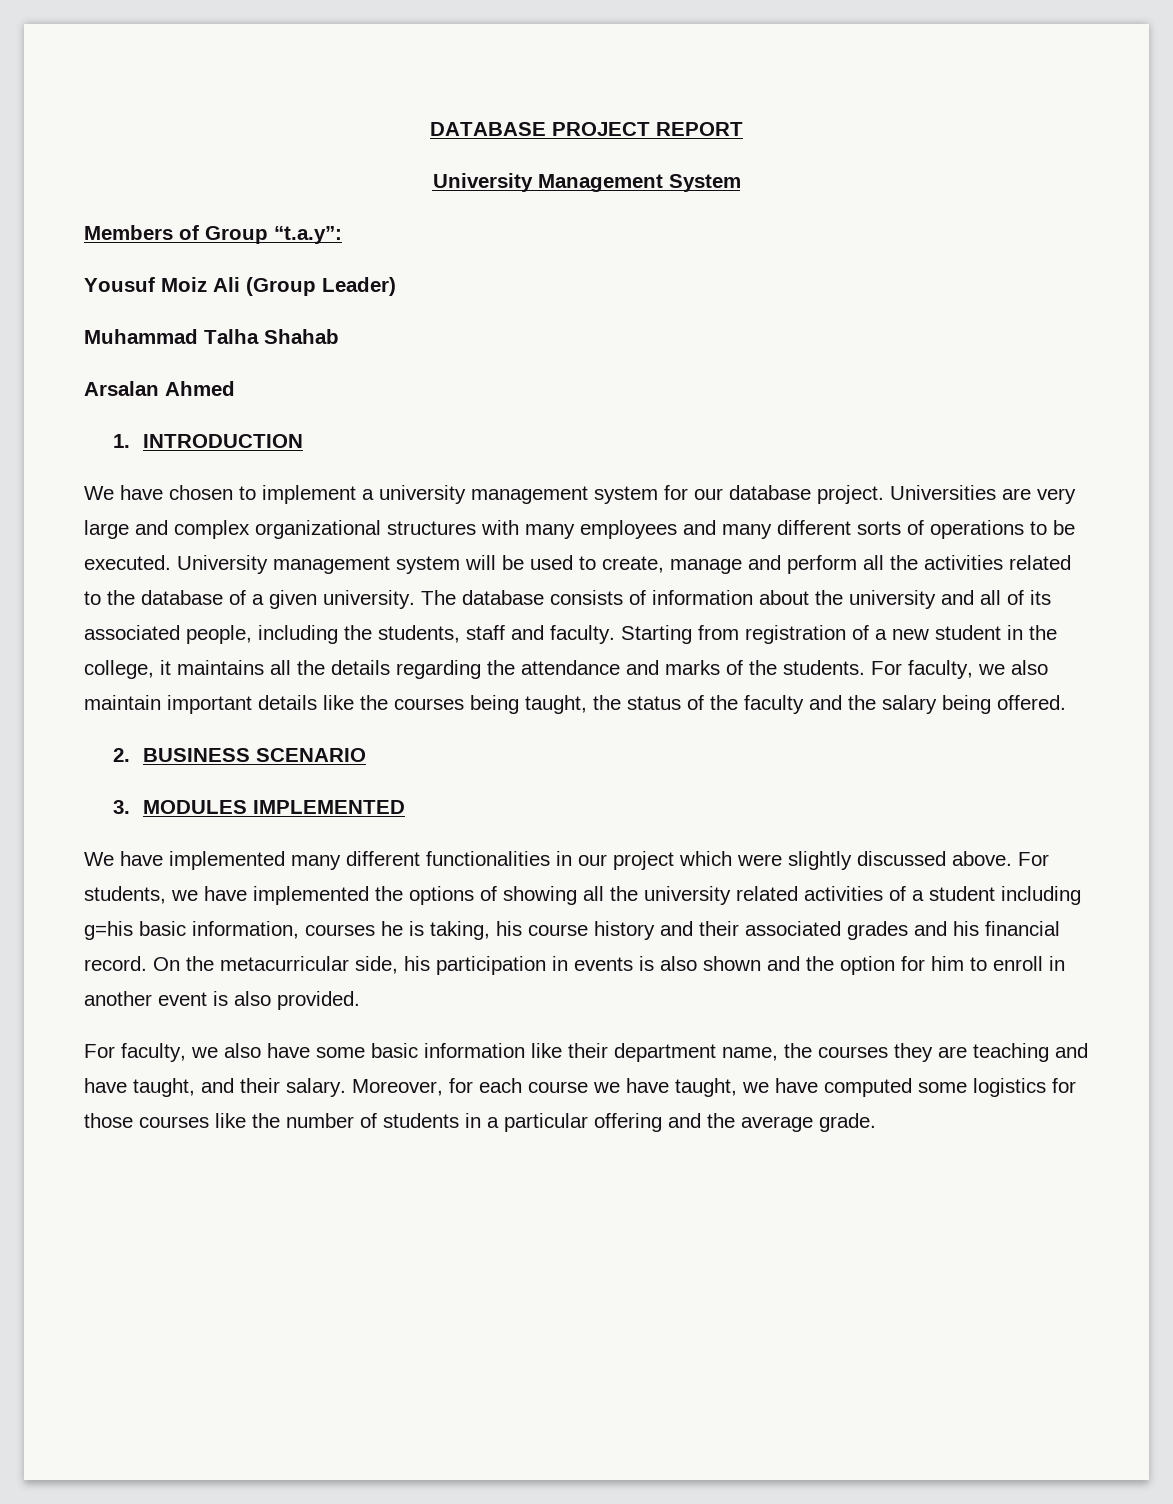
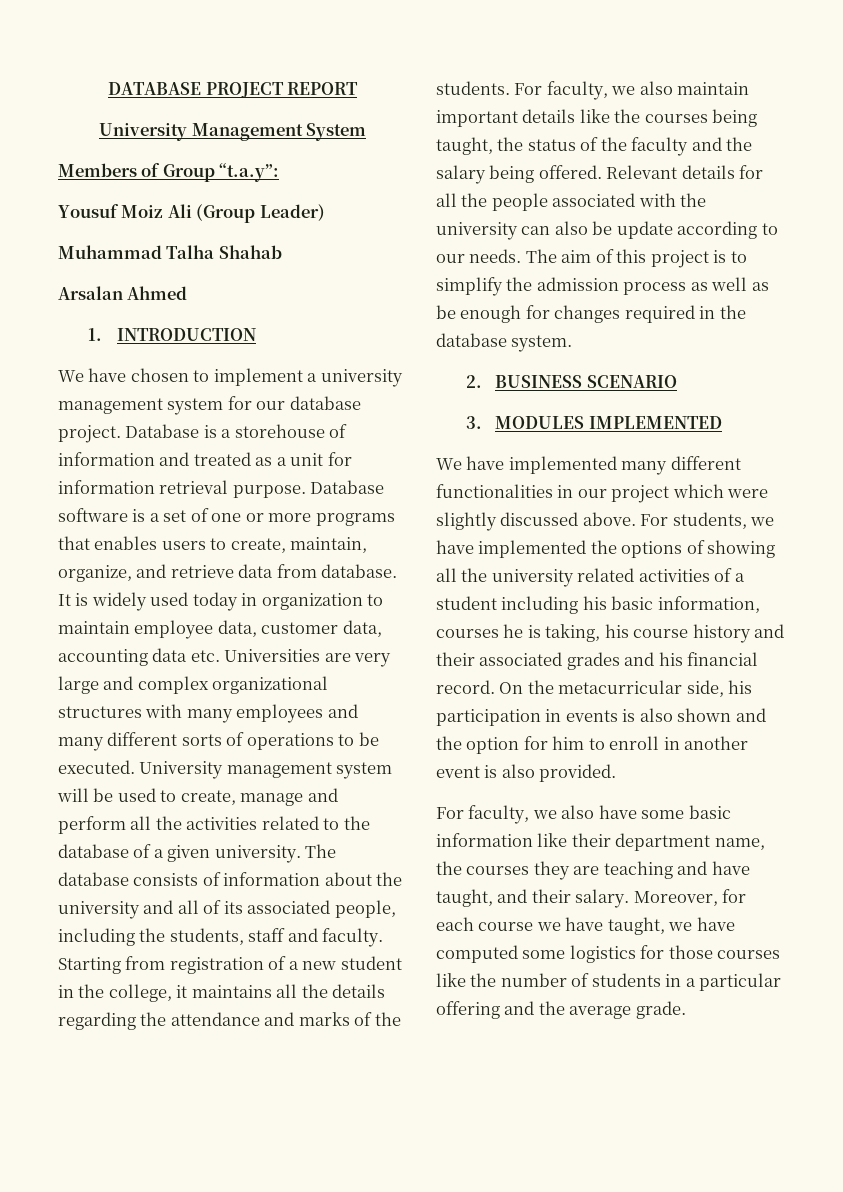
- Universities are very large and complex organizational structures with many employees and many different sorts of operations to be executed.
+ Database is a storehouse of information and treated as a unit for information retrieval purpose. Database software is a set of one or more programs that enables users to create, maintain, organize, and retrieve data from database. It is widely used today in organization to maintain employee data, customer data, accounting data etc. Universities are very large and complex organizational structures with many employees and many different sorts of operations to be executed.
+ Relevant details for all the people associated with the university can also be update according to our needs. The aim of this project is to simplify the admission process as well as be enough for changes required in the database system.
- For students, we have implemented the options of showing all the university related activities of a student including g=his basic information, courses he is taking, his course history and their associated grades and his financial record.
+ For students, we have implemented the options of showing all the university related activities of a student including his basic information, courses he is taking, his course history and their associated grades and his financial record.

